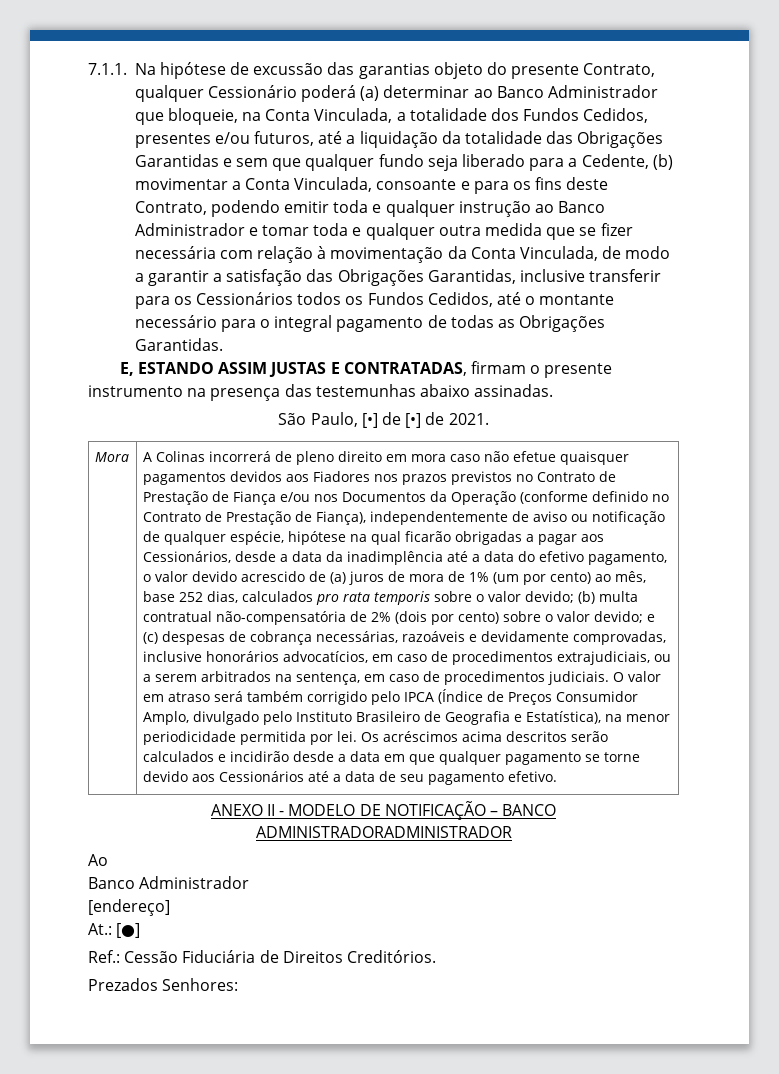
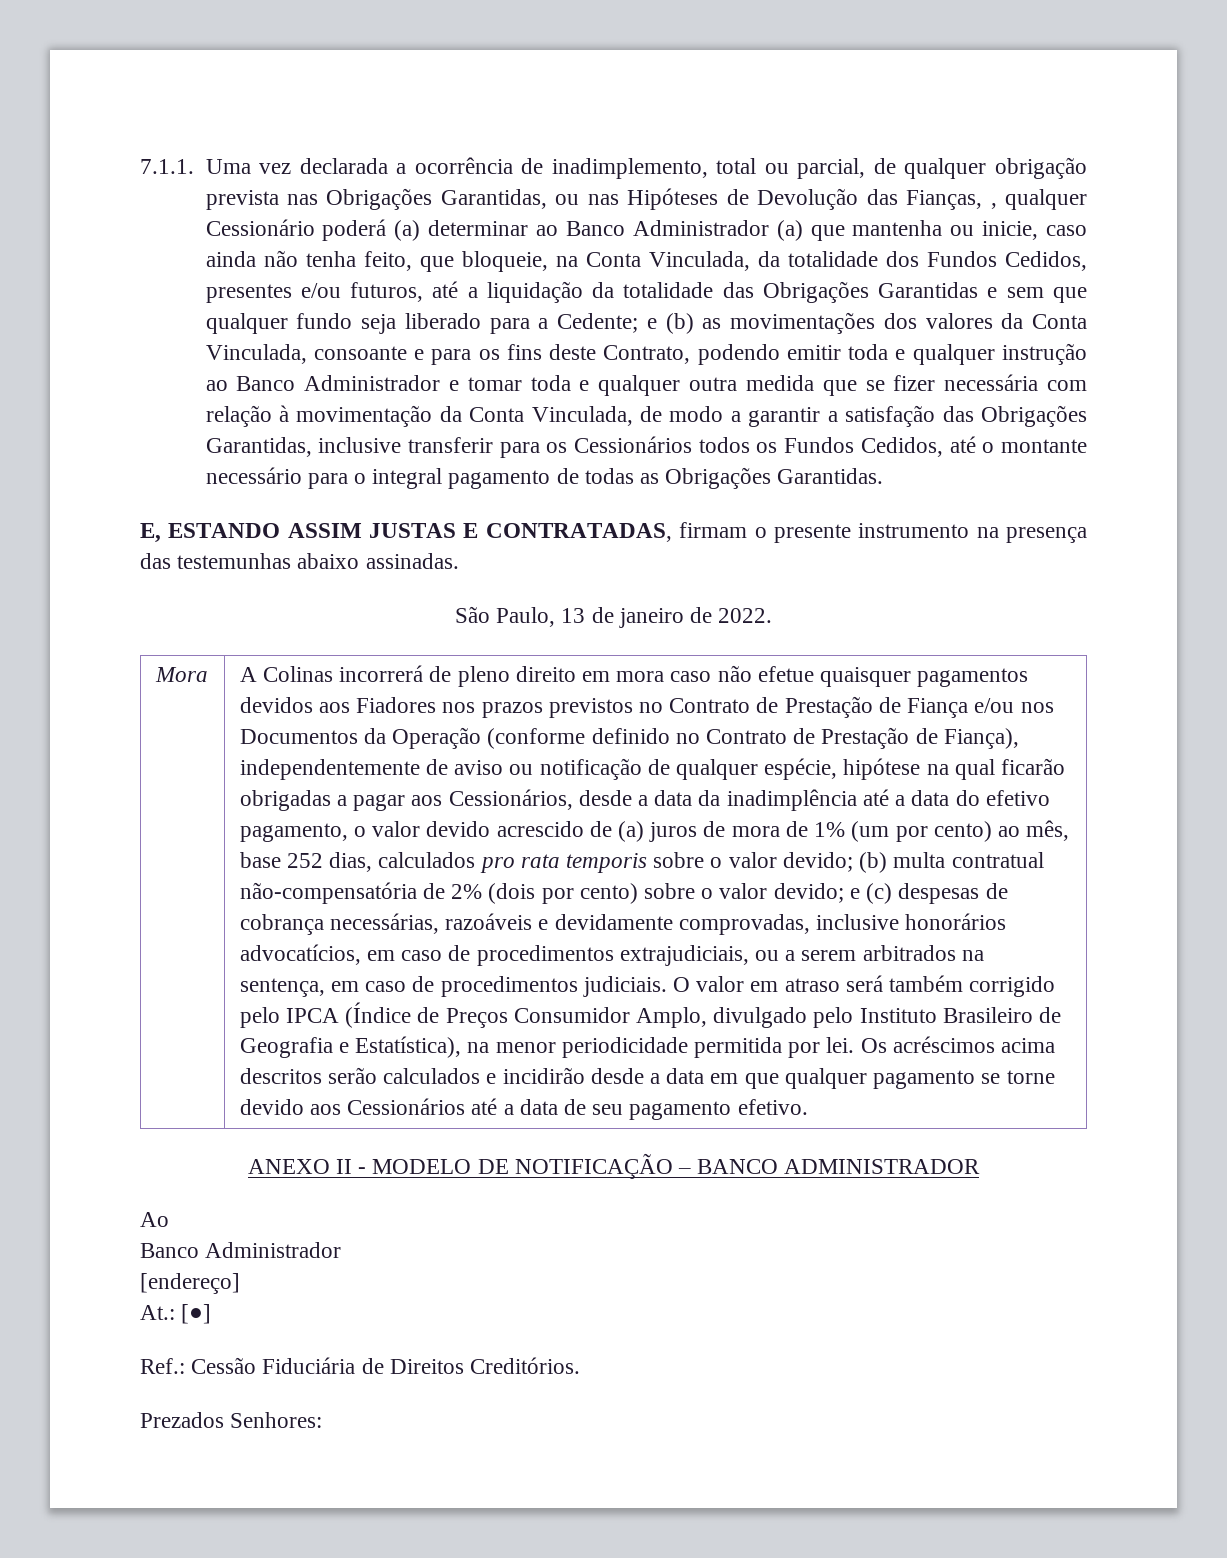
- 7.1.1. Na hipótese de excussão das garantias objeto do presente Contrato, qualquer Cessionário poderá (a) determinar ao Banco Administrador que bloqueie, na Conta Vinculada, a totalidade dos Fundos Cedidos, presentes e/ou futuros, até a liquidação da totalidade das Obrigações Garantidas e sem que qualquer fundo seja liberado para a Cedente, (b) movimentar a Conta Vinculada, consoante e para os fins deste Contrato, podendo emitir toda e qualquer instrução ao Banco Administrador e tomar toda e qualquer outra medida que se fizer necessária com relação à movimentação da Conta Vinculada, de modo a garantir a satisfação das Obrigações Garantidas, inclusive transferir para os Cessionários todos os Fundos Cedidos, até o montante necessário para o integral pagamento de todas as Obrigações Garantidas.
+ 7.1.1. Uma vez declarada a ocorrência de inadimplemento, total ou parcial, de qualquer obrigação prevista nas Obrigações Garantidas, ou nas Hipóteses de Devolução das Fianças, , qualquer Cessionário poderá (a) determinar ao Banco Administrador (a) que mantenha ou inicie, caso ainda não tenha feito, que bloqueie, na Conta Vinculada, da totalidade dos Fundos Cedidos, presentes e/ou futuros, até a liquidação da totalidade das Obrigações Garantidas e sem que qualquer fundo seja liberado para a Cedente; e (b) as movimentações dos valores da Conta Vinculada, consoante e para os fins deste Contrato, podendo emitir toda e qualquer instrução ao Banco Administrador e tomar toda e qualquer outra medida que se fizer necessária com relação à movimentação da Conta Vinculada, de modo a garantir a satisfação das Obrigações Garantidas, inclusive transferir para os Cessionários todos os Fundos Cedidos, até o montante necessário para o integral pagamento de todas as Obrigações Garantidas.
- São Paulo, [•] de [•] de 2021.
+ São Paulo, 13 de janeiro de 2022.
- ANEXO II - MODELO DE NOTIFICAÇÃO – BANCO ADMINISTRADORADMINISTRADOR
+ ANEXO II - MODELO DE NOTIFICAÇÃO – BANCO ADMINISTRADOR

